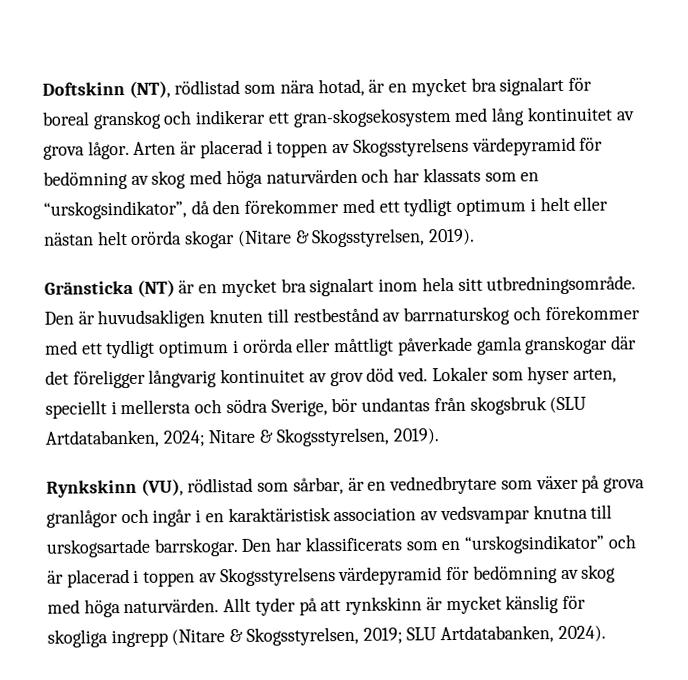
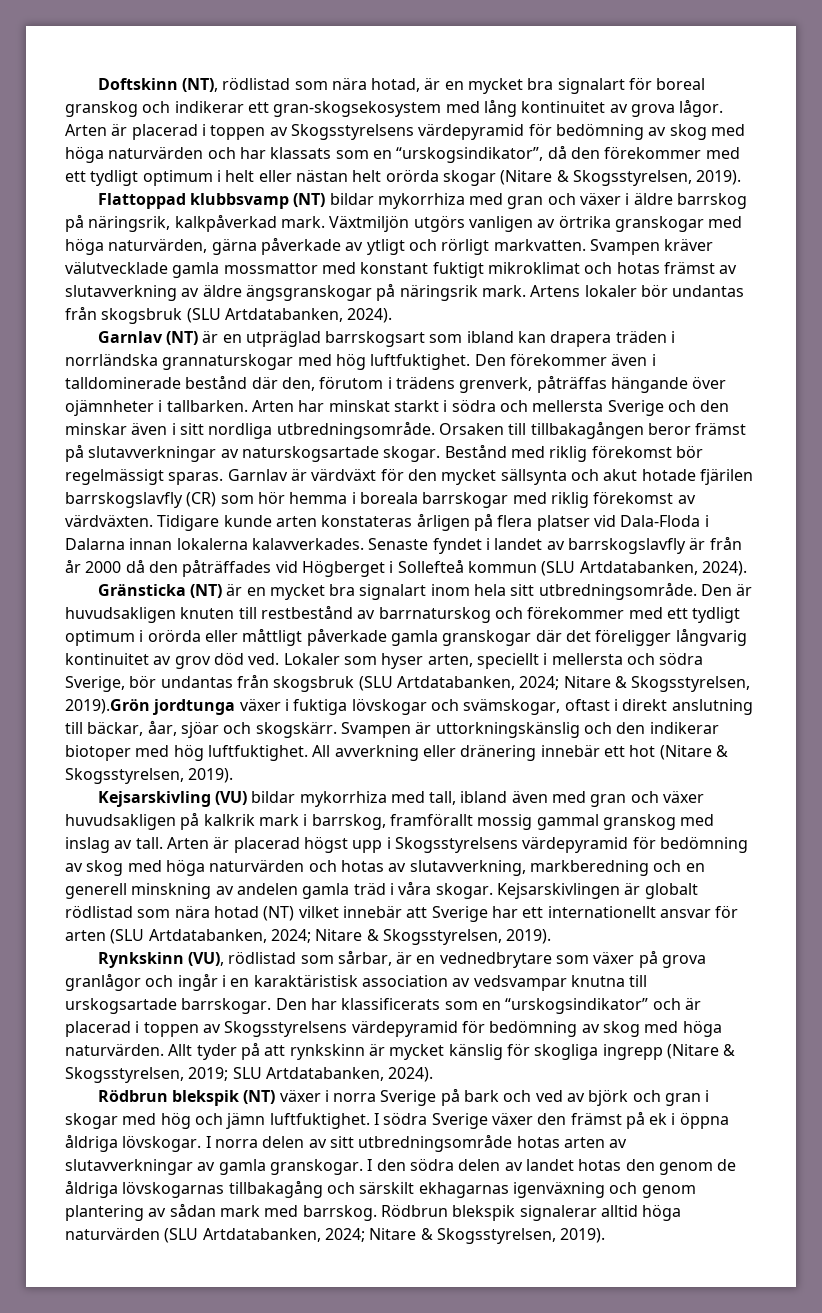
+ Flattoppad klubbsvamp (NT) bildar mykorrhiza med gran och växer i äldre barrskog på näringsrik, kalkpåverkad mark. Växtmiljön utgörs vanligen av örtrika granskogar med höga naturvärden, gärna påverkade av ytligt och rörligt markvatten. Svampen kräver välutvecklade gamla mossmattor med konstant fuktigt mikroklimat och hotas främst av slutavverkning av äldre ängsgranskogar på näringsrik mark. Artens lokaler bör undantas från skogsbruk (SLU Artdatabanken, 2024).
+ Garnlav (NT) är en utpräglad barrskogsart som ibland kan drapera träden i norrländska grannaturskogar med hög luftfuktighet. Den förekommer även i talldominerade bestånd där den, förutom i trädens grenverk, påträffas hängande över ojämnheter i tallbarken. Arten har minskat starkt i södra och mellersta Sverige och den minskar även i sitt nordliga utbredningsområde. Orsaken till tillbakagången beror främst på slutavverkningar av naturskogsartade skogar. Bestånd med riklig förekomst bör regelmässigt sparas. Garnlav är värdväxt för den mycket sällsynta och akut hotade fjärilen barrskogslavfly (CR) som hör hemma i boreala barrskogar med riklig förekomst av värdväxten. Tidigare kunde arten konstateras årligen på flera platser vid Dala-Floda i Dalarna innan lokalerna kalavverkades. Senaste fyndet i landet av barrskogslavfly är från år 2000 då den påträffades vid Högberget i Sollefteå kommun (SLU Artdatabanken, 2024).
- Lokaler som hyser arten, speciellt i mellersta och södra Sverige, bör undantas från skogsbruk (SLU Artdatabanken, 2024; Nitare & Skogsstyrelsen, 2019).
+ Lokaler som hyser arten, speciellt i mellersta och södra Sverige, bör undantas från skogsbruk (SLU Artdatabanken, 2024; Nitare & Skogsstyrelsen, 2019).Grön jordtunga växer i fuktiga lövskogar och svämskogar, oftast i direkt anslutning till bäckar, åar, sjöar och skogskärr. Svampen är uttorkningskänslig och den indikerar biotoper med hög luftfuktighet. All avverkning eller dränering innebär ett hot (Nitare & Skogsstyrelsen, 2019).
+ Kejsarskivling (VU) bildar mykorrhiza med tall, ibland även med gran och växer huvudsakligen på kalkrik mark i barrskog, framförallt mossig gammal granskog med inslag av tall. Arten är placerad högst upp i Skogsstyrelsens värdepyramid för bedömning av skog med höga naturvärden och hotas av slutavverkning, markberedning och en generell minskning av andelen gamla träd i våra skogar. Kejsarskivlingen är globalt rödlistad som nära hotad (NT) vilket innebär att Sverige har ett internationellt ansvar för arten (SLU Artdatabanken, 2024; Nitare & Skogsstyrelsen, 2019).
+ Rödbrun blekspik (NT) växer i norra Sverige på bark och ved av björk och gran i skogar med hög och jämn luftfuktighet. I södra Sverige växer den främst på ek i öppna åldriga lövskogar. I norra delen av sitt utbredningsområde hotas arten av slutavverkningar av gamla granskogar. I den södra delen av landet hotas den genom de åldriga lövskogarnas tillbakagång och särskilt ekhagarnas igenväxning och genom plantering av sådan mark med barrskog. Rödbrun blekspik signalerar alltid höga naturvärden (SLU Artdatabanken, 2024; Nitare & Skogsstyrelsen, 2019).

